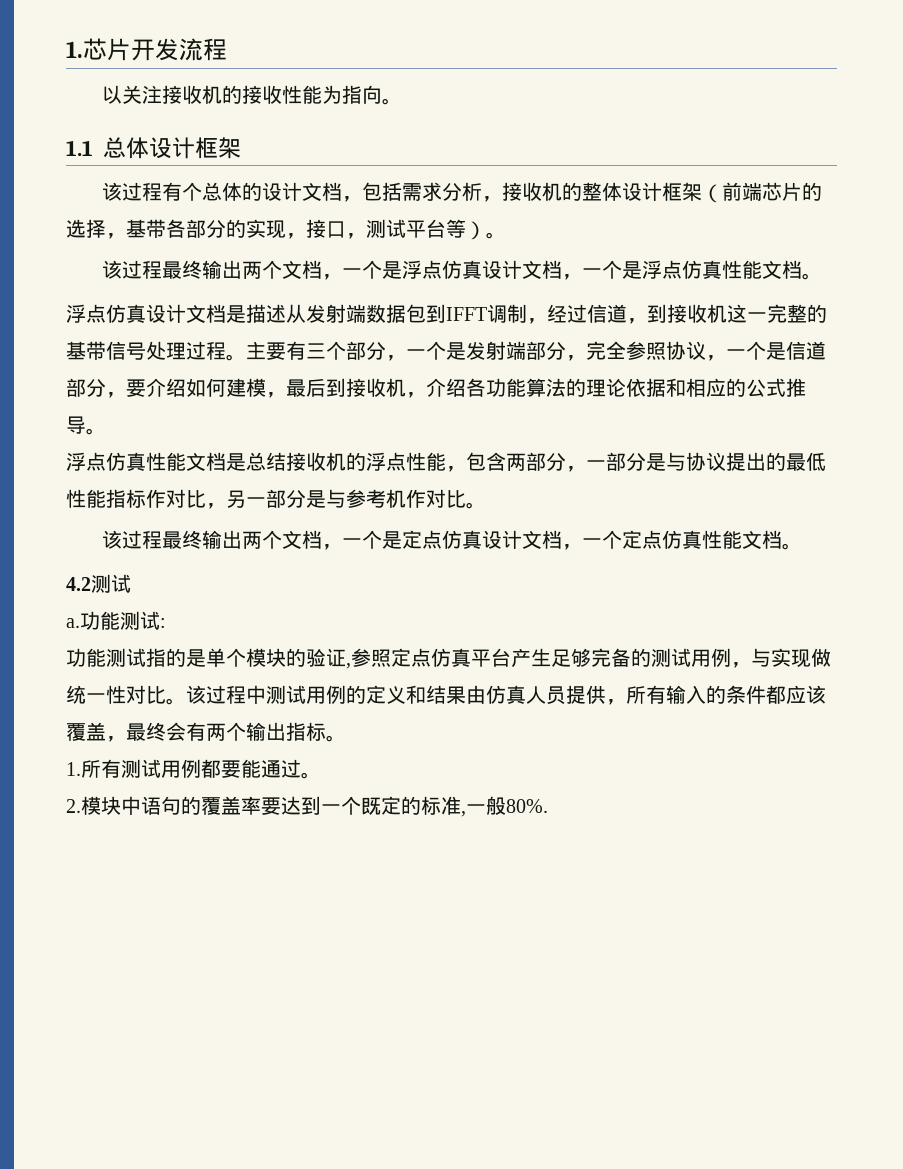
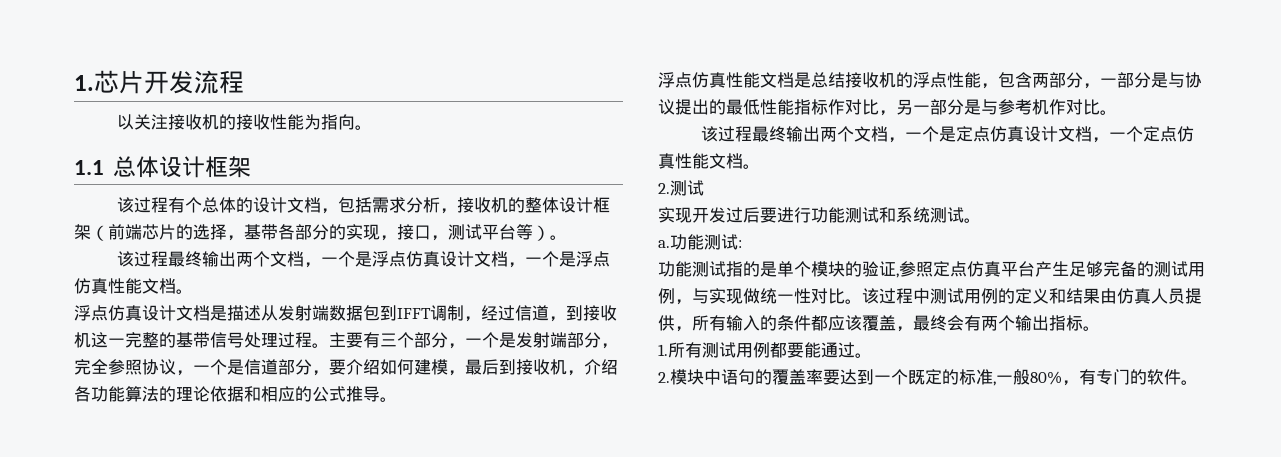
- 4.2测试
+ 2.测试
+ 实现开发过后要进行功能测试和系统测试。
- 2.模块中语句的覆盖率要达到一个既定的标准,一般80%.
+ 2.模块中语句的覆盖率要达到一个既定的标准,一般80%，有专门的软件。

